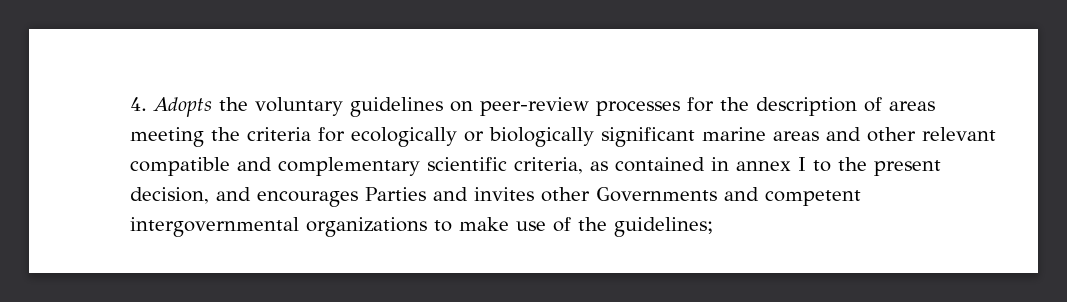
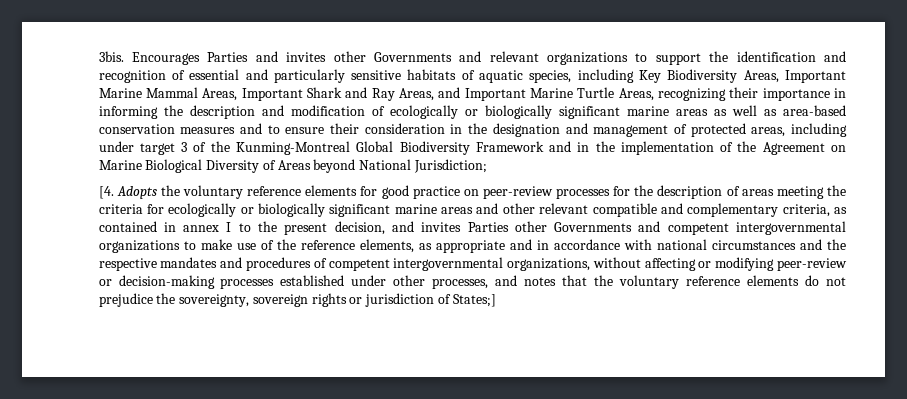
- 4. Adopts the voluntary guidelines on peer-review processes for the description of areas meeting the criteria for ecologically or biologically significant marine areas and other relevant compatible and complementary scientific criteria, as contained in annex I to the present decision, and encourages Parties and invites other Governments and competent intergovernmental organizations to make use of the guidelines;
+ 3bis. Encourages Parties and invites other Governments and relevant organizations to support the identification and recognition of essential and particularly sensitive habitats of aquatic species, including Key Biodiversity Areas, Important Marine Mammal Areas, Important Shark and Ray Areas, and Important Marine Turtle Areas, recognizing their importance in informing the description and modification of ecologically or biologically significant marine areas as well as area-based conservation measures and to ensure their consideration in the designation and management of protected areas, including under target 3 of the Kunming-Montreal Global Biodiversity Framework and in the implementation of the Agreement on Marine Biological Diversity of Areas beyond National Jurisdiction;
+ [4. Adopts the voluntary reference elements for good practice on peer-review processes for the description of areas meeting the criteria for ecologically or biologically significant marine areas and other relevant compatible and complementary criteria, as contained in annex I to the present decision, and invites Parties other Governments and competent intergovernmental organizations to make use of the reference elements, as appropriate and in accordance with national circumstances and the respective mandates and procedures of competent intergovernmental organizations, without affecting or modifying peer-review or decision-making processes established under other processes, and notes that the voluntary reference elements do not prejudice the sovereignty, sovereign rights or jurisdiction of States;]

